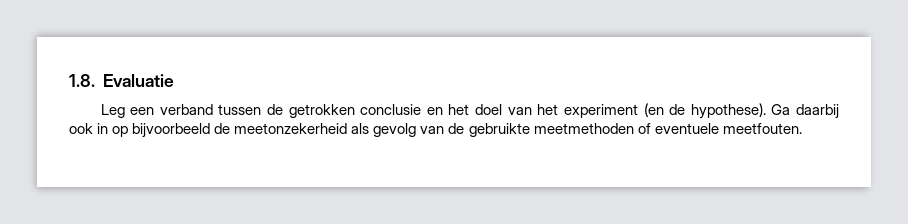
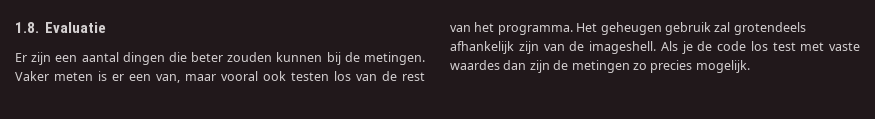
- Leg een verband tussen de getrokken conclusie en het doel van het experiment (en de hypothese). Ga daarbij ook in op bijvoorbeeld de meetonzekerheid als gevolg van de gebruikte meetmethoden of eventuele meetfouten.
+ Er zijn een aantal dingen die beter zouden kunnen bij de metingen. Vaker meten is er een van, maar vooral ook testen los van de rest van het programma. Het geheugen gebruik zal grotendeels afhankelijk zijn van de imageshell. Als je de code los test met vaste waardes dan zijn de metingen zo precies mogelijk.

